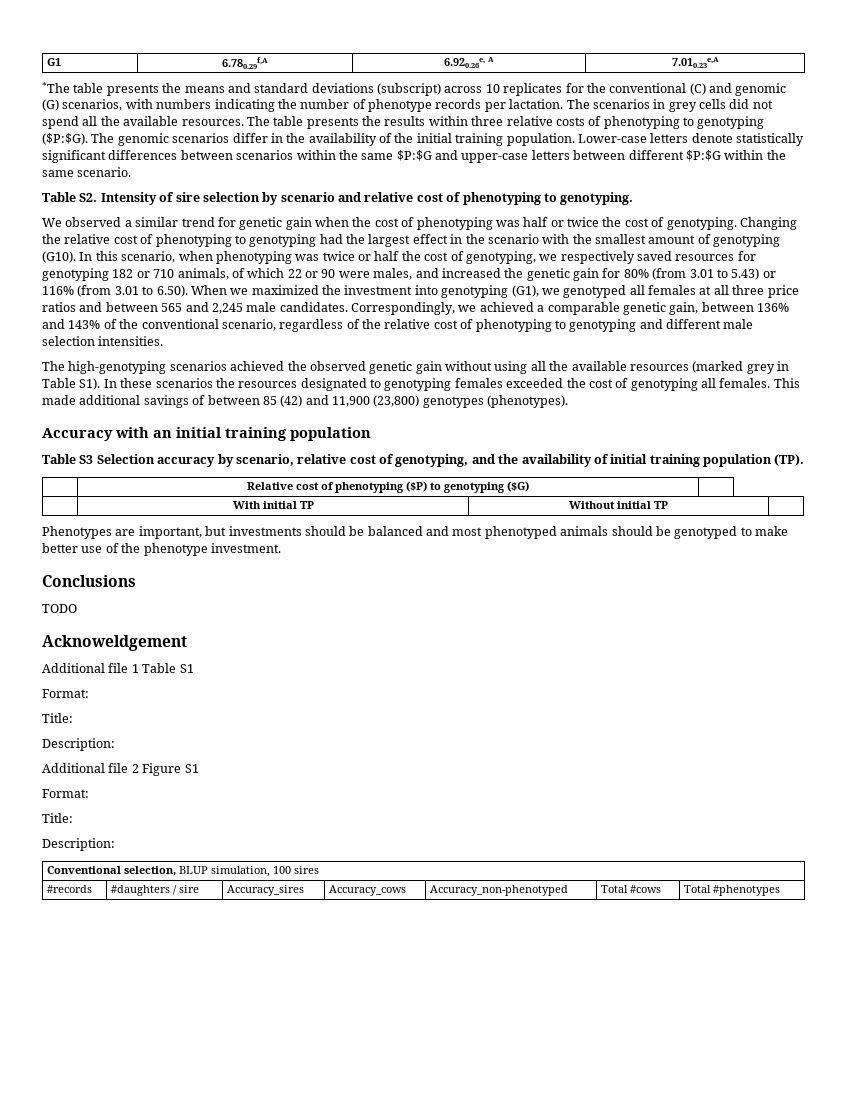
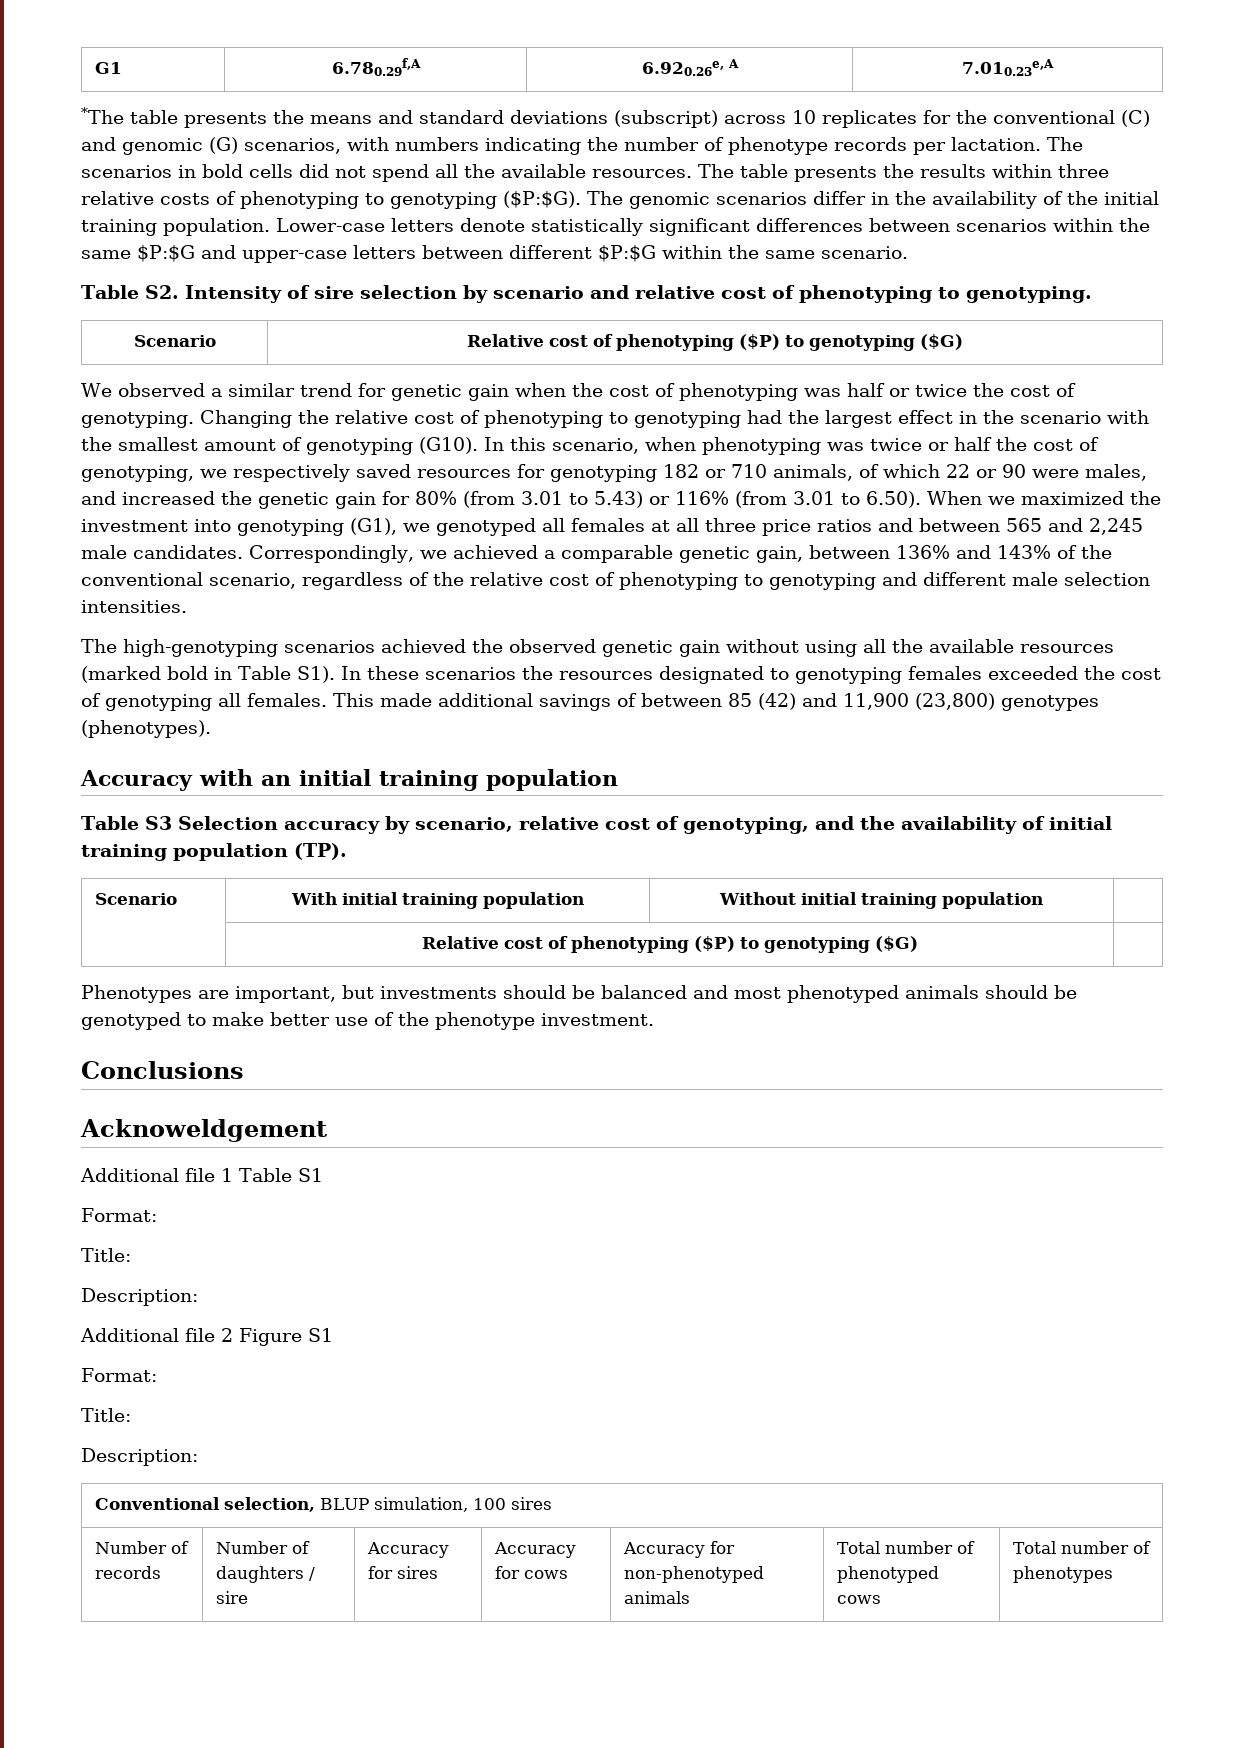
- The scenarios in grey cells did not spend all the available resources.
+ The scenarios in bold cells did not spend all the available resources.
+ Scenario | Relative cost of phenotyping ($P) to genotyping ($G)
- The high-genotyping scenarios achieved the observed genetic gain without using all the available resources (marked grey in Table S1). In these scenarios the resources designated to genotyping females exceeded the cost of genotyping all females.
+ The high-genotyping scenarios achieved the observed genetic gain without using all the available resources (marked bold in Table S1). In these scenarios the resources designated to genotyping females exceeded the cost of genotyping all females.
+ Scenario | With initial training population | Without initial training population |
- | With initial TP | Without initial TP |
- TODO
- #records | #daughters / sire | Accuracy_sires | Accuracy_cows | Accuracy_non-phenotyped | Total #cows | Total #phenotypes
+ Number of records | Number of daughters / sire | Accuracy for sires | Accuracy for cows | Accuracy for non-phenotyped animals | Total number of phenotyped cows | Total number of phenotypes

